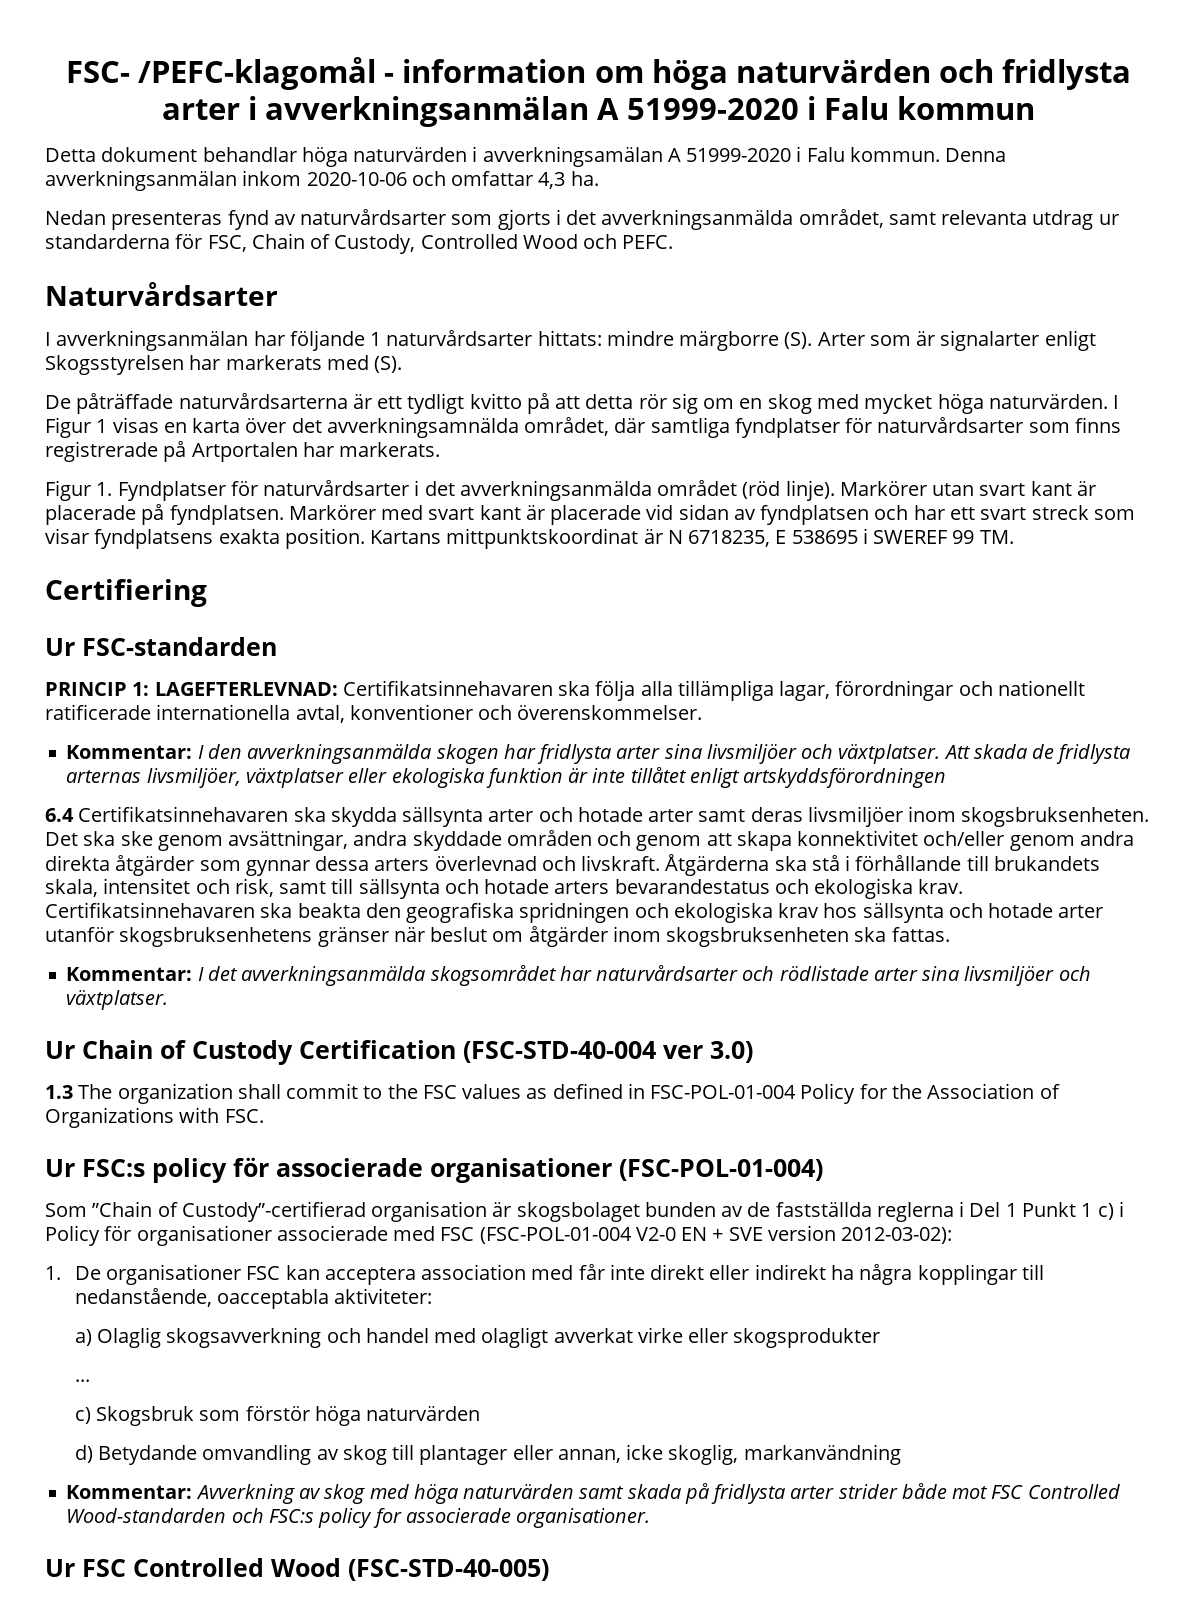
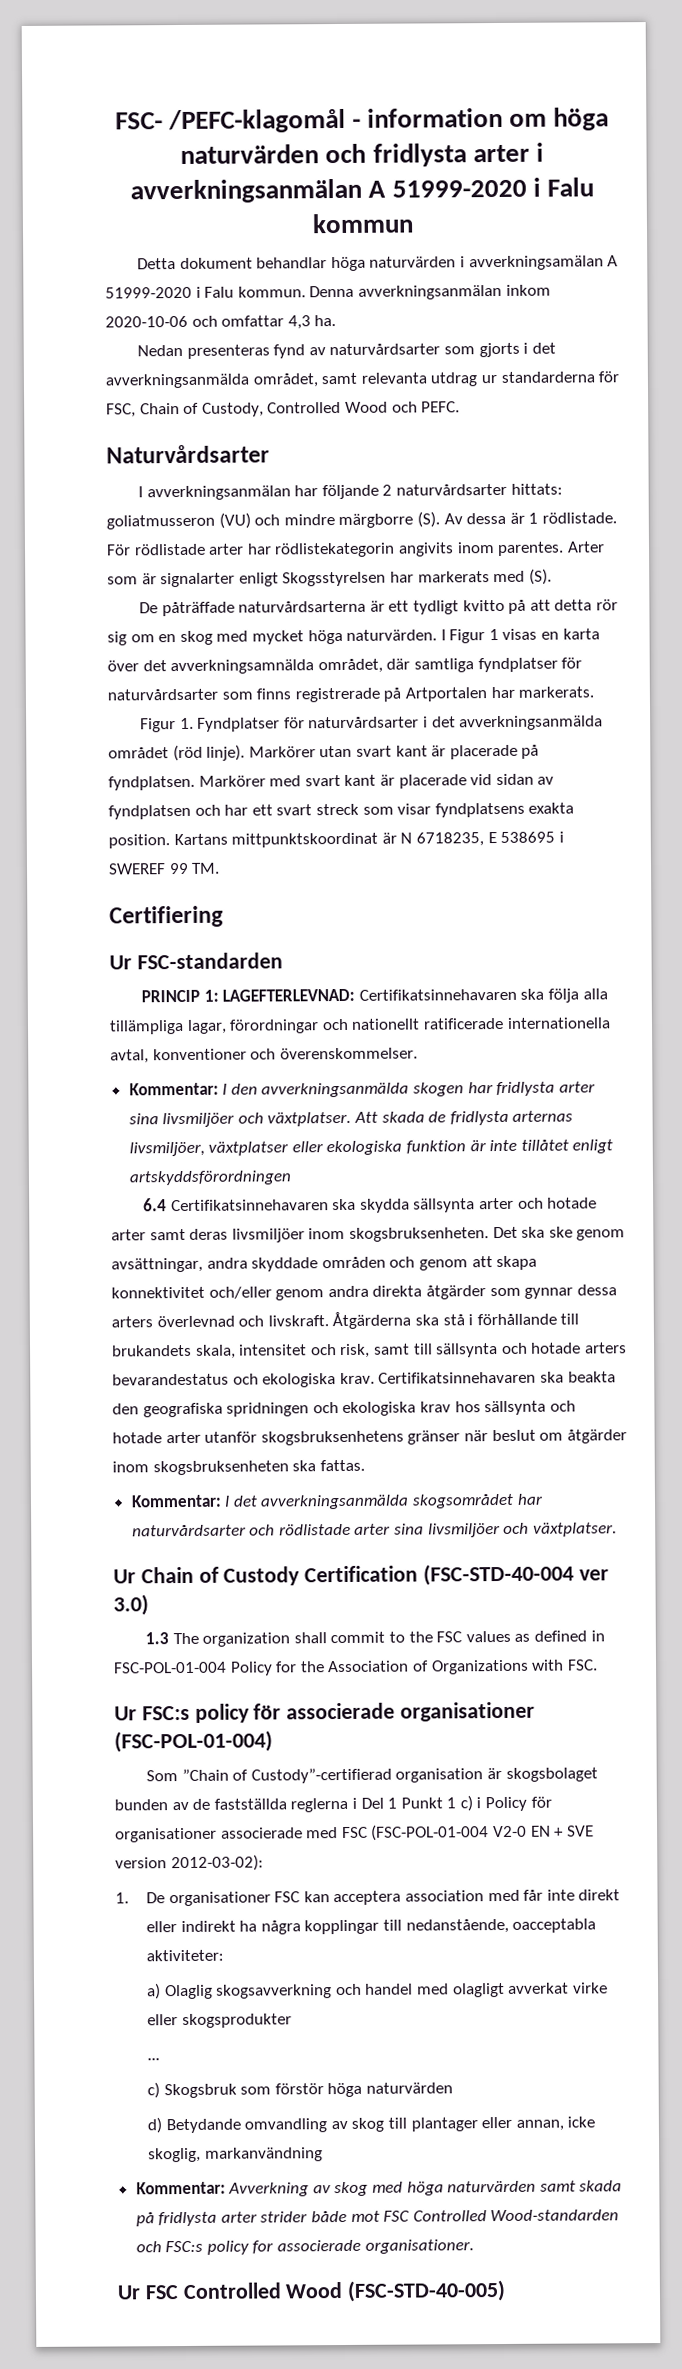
- I avverkningsanmälan har följande 1 naturvårdsarter hittats: mindre märgborre (S). Arter som är signalarter enligt Skogsstyrelsen har markerats med (S).
+ I avverkningsanmälan har följande 2 naturvårdsarter hittats: goliatmusseron (VU) och mindre märgborre (S). Av dessa är 1 rödlistade. För rödlistade arter har rödlistekategorin angivits inom parentes. Arter som är signalarter enligt Skogsstyrelsen har markerats med (S).

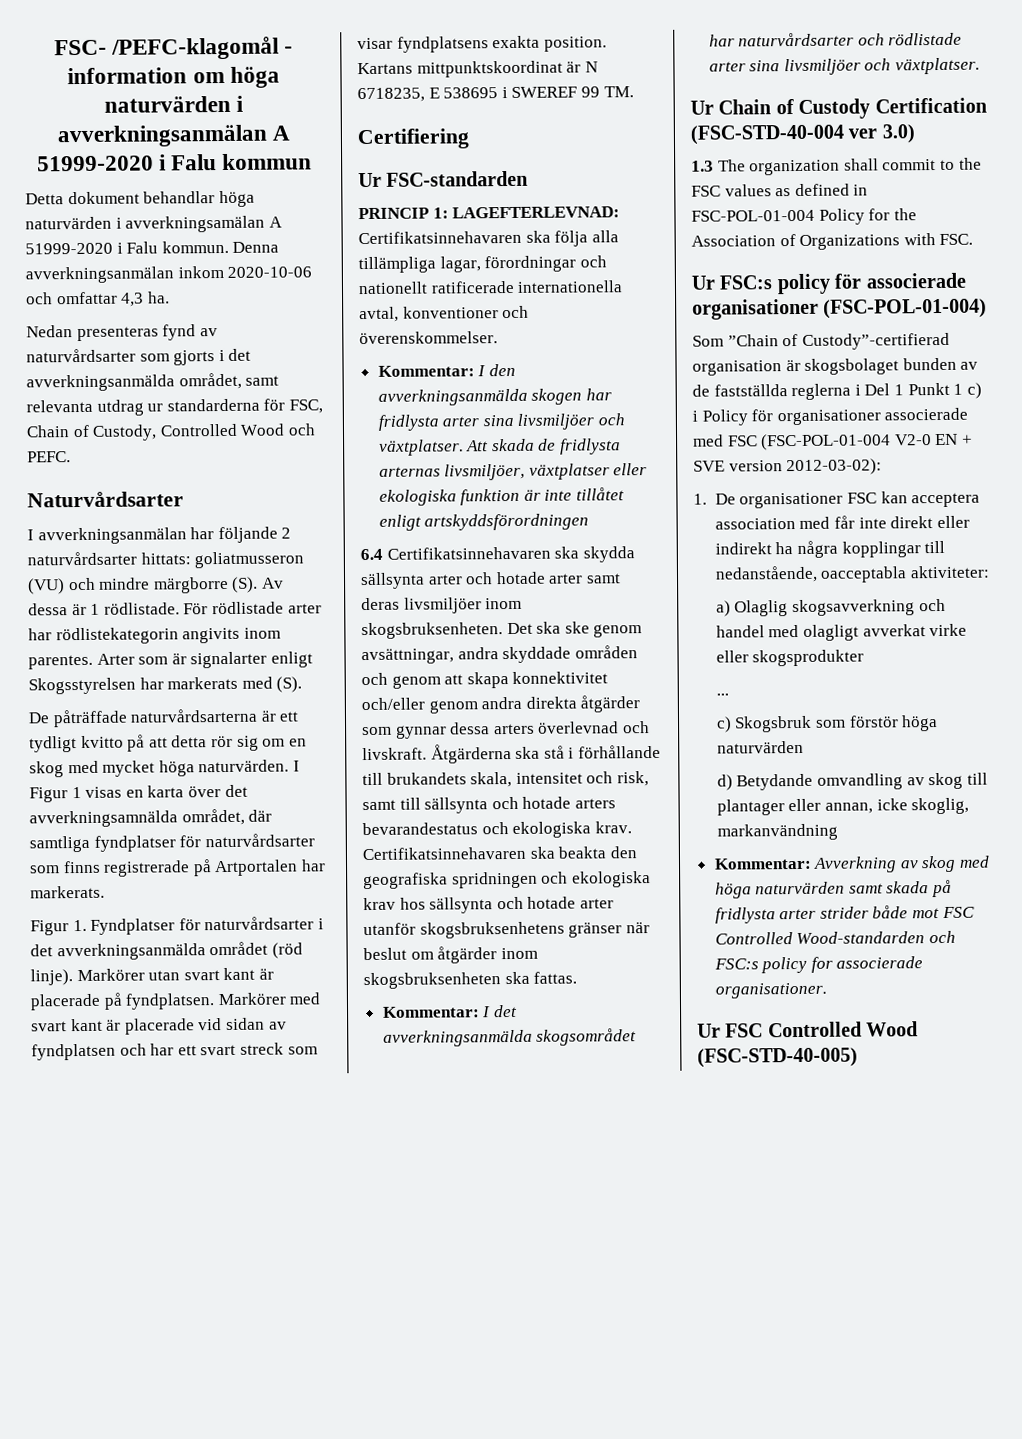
- FSC- /PEFC-klagomål - information om höga naturvärden och fridlysta arter i avverkningsanmälan A 51999-2020 i Falu kommun
+ FSC- /PEFC-klagomål - information om höga naturvärden i avverkningsanmälan A 51999-2020 i Falu kommun

